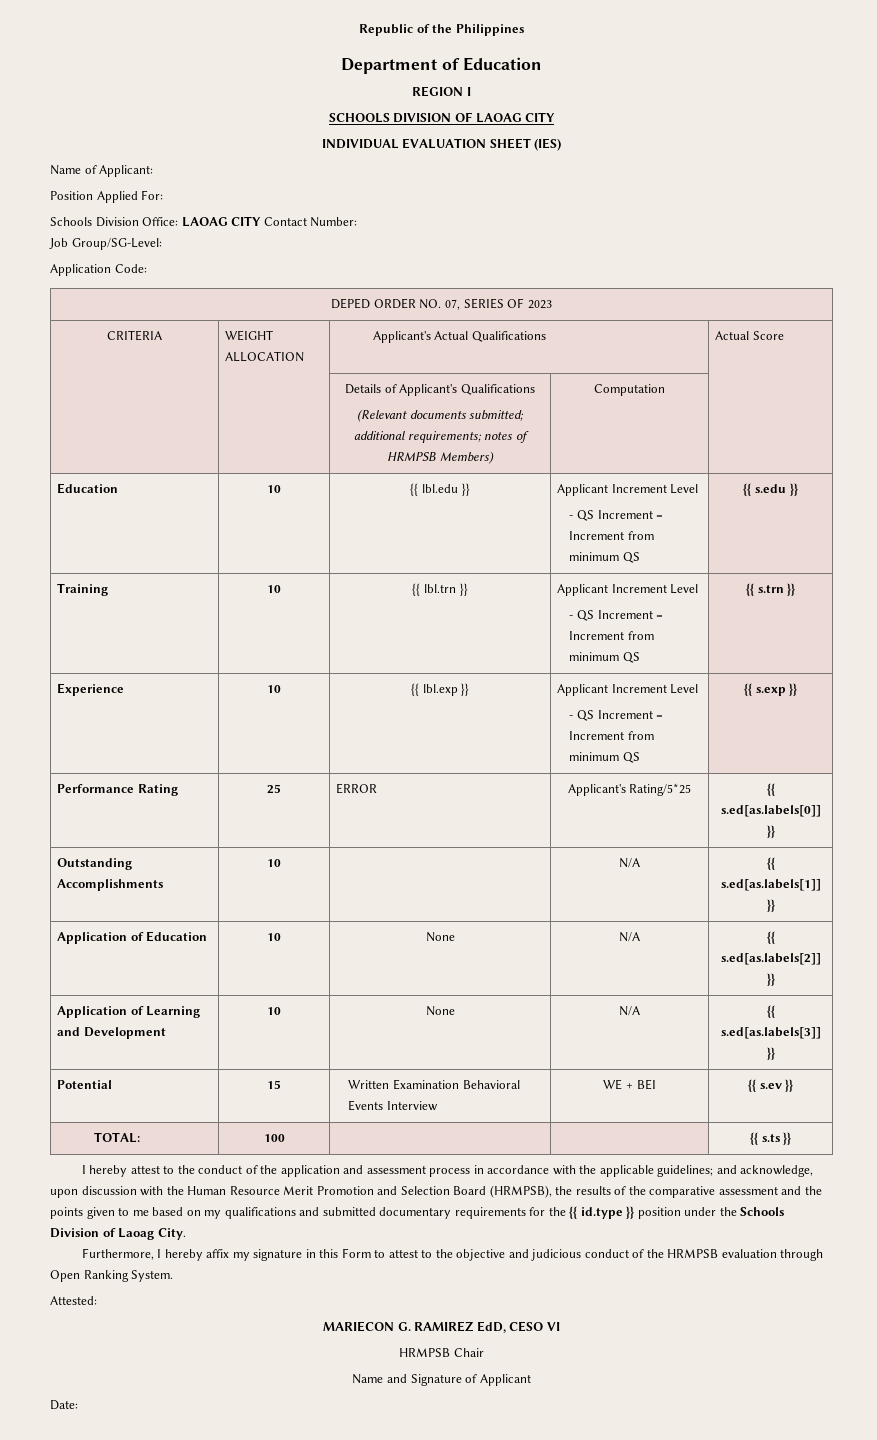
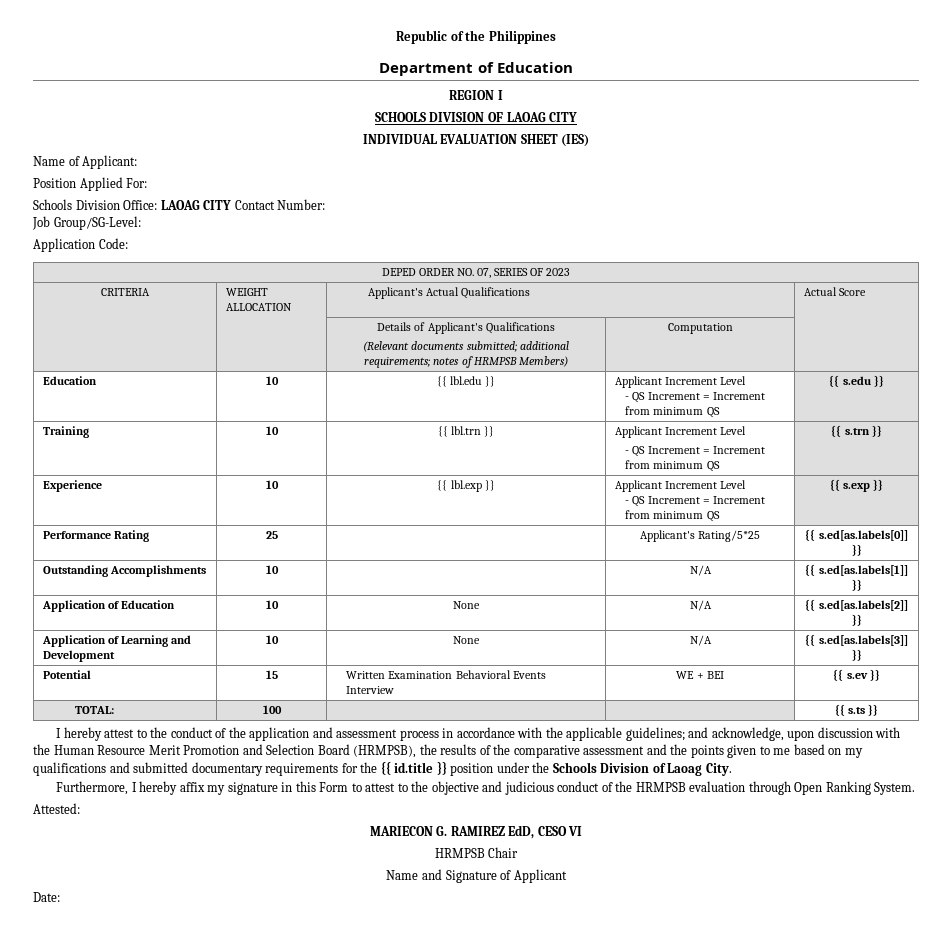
- Performance Rating | 25 | ERROR | Applicant's Rating/5*25 | {{ s.ed[as.labels[0]] }}
+ Performance Rating | 25 | | Applicant's Rating/5*25 | {{ s.ed[as.labels[0]] }}
- and acknowledge, upon discussion with the Human Resource Merit Promotion and Selection Board (HRMPSB), the results of the comparative assessment and the points given to me based on my qualifications and submitted documentary requirements for the {{ id.type }} position under the Schools Division of Laoag City.
+ and acknowledge, upon discussion with the Human Resource Merit Promotion and Selection Board (HRMPSB), the results of the comparative assessment and the points given to me based on my qualifications and submitted documentary requirements for the {{ id.title }} position under the Schools Division of Laoag City.

